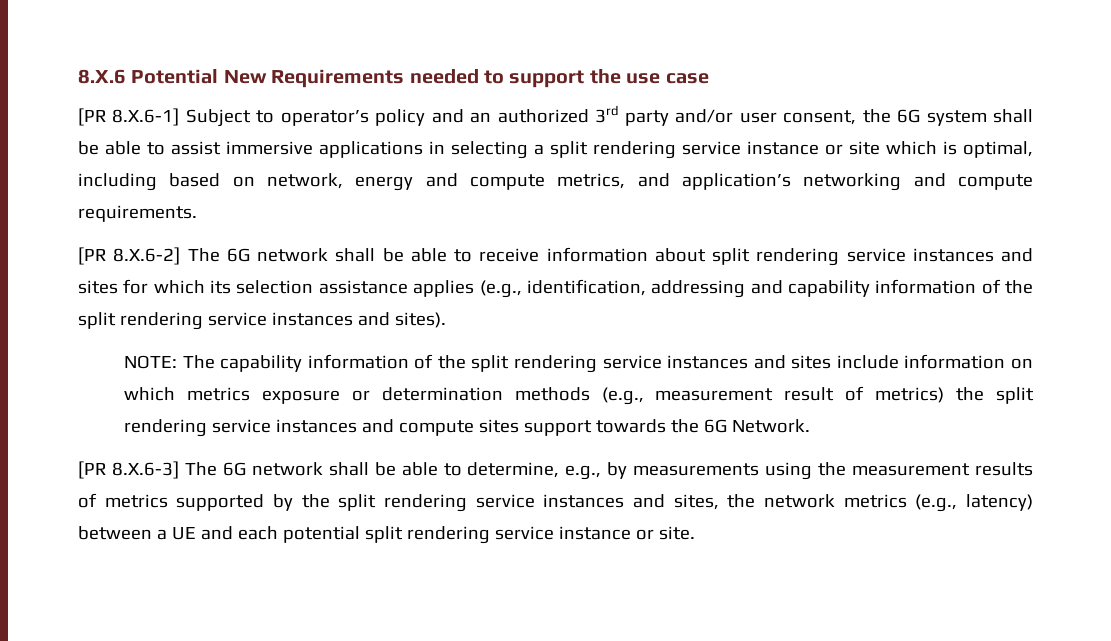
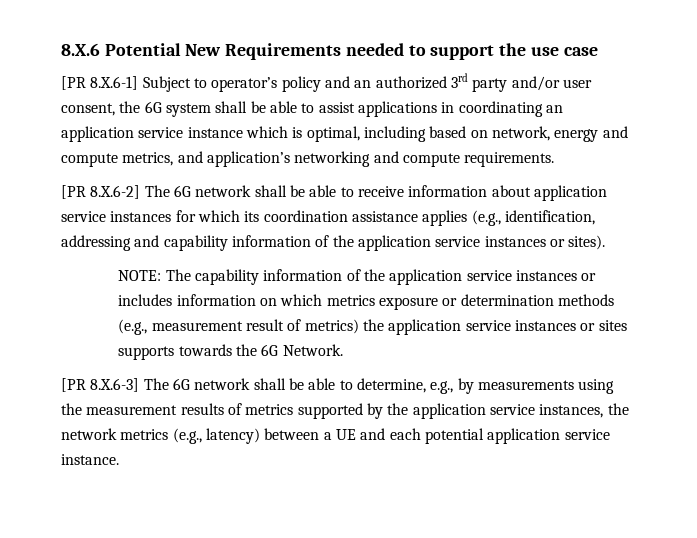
- [PR 8.X.6-1] Subject to operator’s policy and an authorized 3rd party and/or user consent, the 6G system shall be able to assist immersive applications in selecting a split rendering service instance or site which is optimal, including based on network, energy and compute metrics, and application’s networking and compute requirements.
+ [PR 8.X.6-1] Subject to operator’s policy and an authorized 3rd party and/or user consent, the 6G system shall be able to assist applications in coordinating an application service instance which is optimal, including based on network, energy and compute metrics, and application’s networking and compute requirements.
- [PR 8.X.6-2] The 6G network shall be able to receive information about split rendering service instances and sites for which its selection assistance applies (e.g., identification, addressing and capability information of the split rendering service instances and sites).
+ [PR 8.X.6-2] The 6G network shall be able to receive information about application service instances for which its coordination assistance applies (e.g., identification, addressing and capability information of the application service instances or sites).
- NOTE: The capability information of the split rendering service instances and sites include information on which metrics exposure or determination methods (e.g., measurement result of metrics) the split rendering service instances and compute sites support towards the 6G Network.
+ NOTE: The capability information of the application service instances or includes information on which metrics exposure or determination methods (e.g., measurement result of metrics) the application service instances or sites supports towards the 6G Network.
- [PR 8.X.6-3] The 6G network shall be able to determine, e.g., by measurements using the measurement results of metrics supported by the split rendering service instances and sites, the network metrics (e.g., latency) between a UE and each potential split rendering service instance or site.
+ [PR 8.X.6-3] The 6G network shall be able to determine, e.g., by measurements using the measurement results of metrics supported by the application service instances, the network metrics (e.g., latency) between a UE and each potential application service instance.

